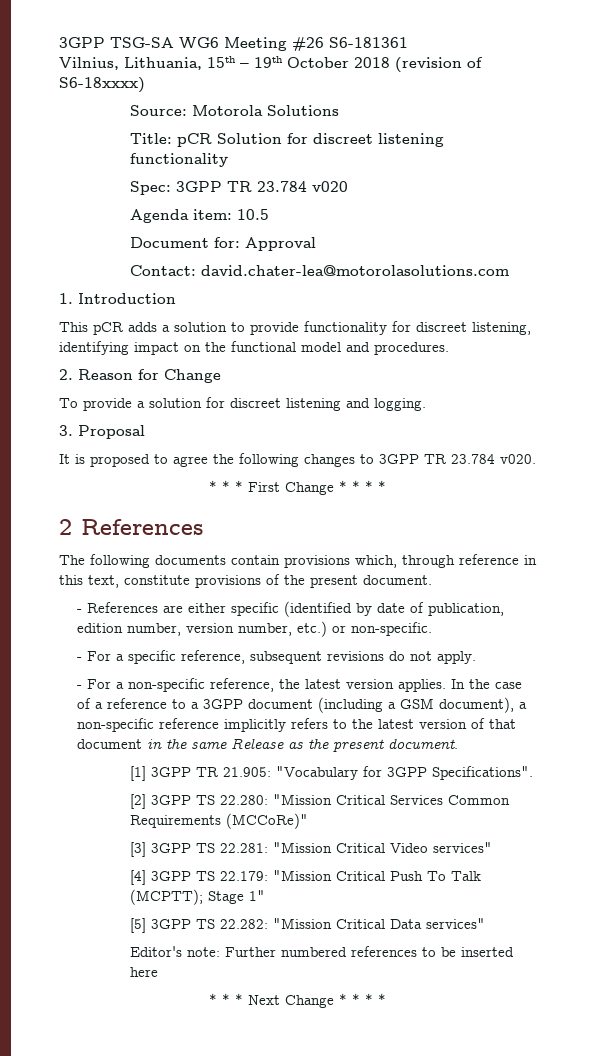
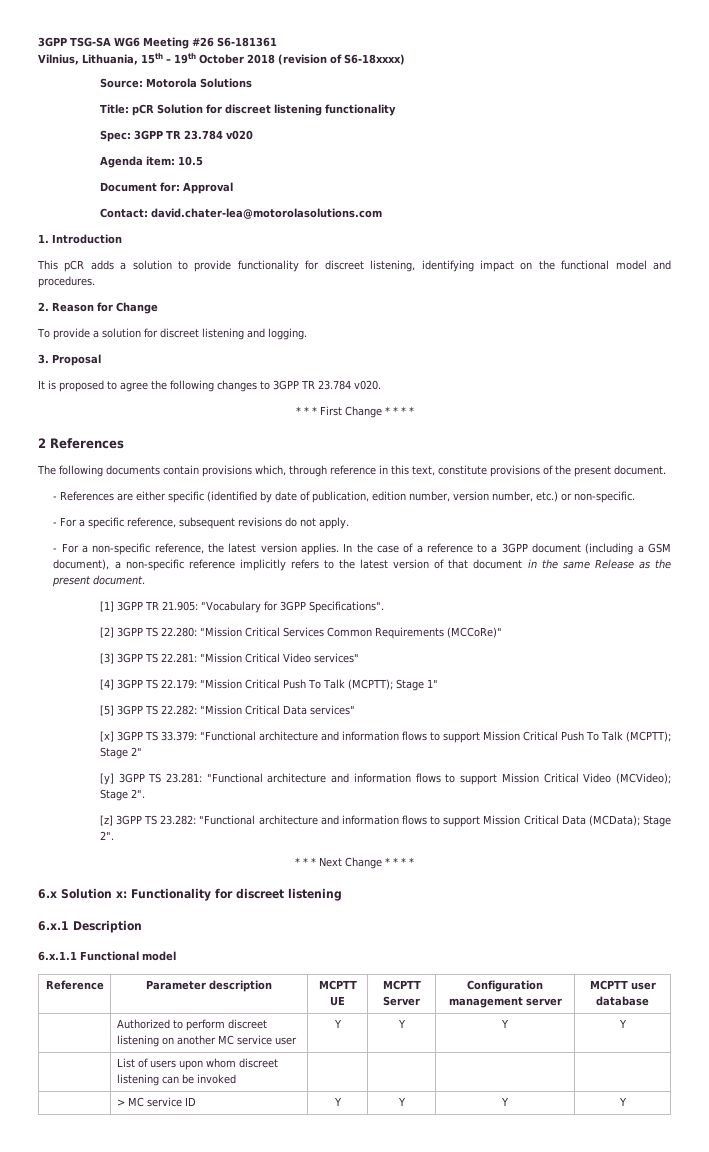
- Editor's note: Further numbered references to be inserted here
+ [x] 3GPP TS 33.379: "Functional architecture and information flows to support Mission Critical Push To Talk (MCPTT); Stage 2"
+ [y] 3GPP TS 23.281: "Functional architecture and information flows to support Mission Critical Video (MCVideo); Stage 2".
+ [z] 3GPP TS 23.282: "Functional architecture and information flows to support Mission Critical Data (MCData); Stage 2".
+ 6.x Solution x: Functionality for discreet listening
+ 6.x.1 Description
+ 6.x.1.1 Functional model
+ Reference | Parameter description | MCPTT UE | MCPTT Server | Configuration management server | MCPTT user database
+ | Authorized to perform discreet listening on another MC service user | Y | Y | Y | Y
+ | List of users upon whom discreet listening can be invoked | | | |
+ | > MC service ID | Y | Y | Y | Y

